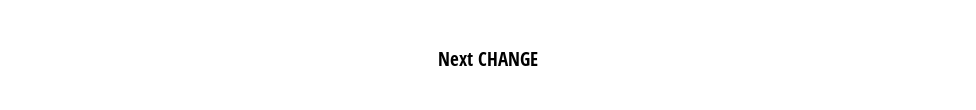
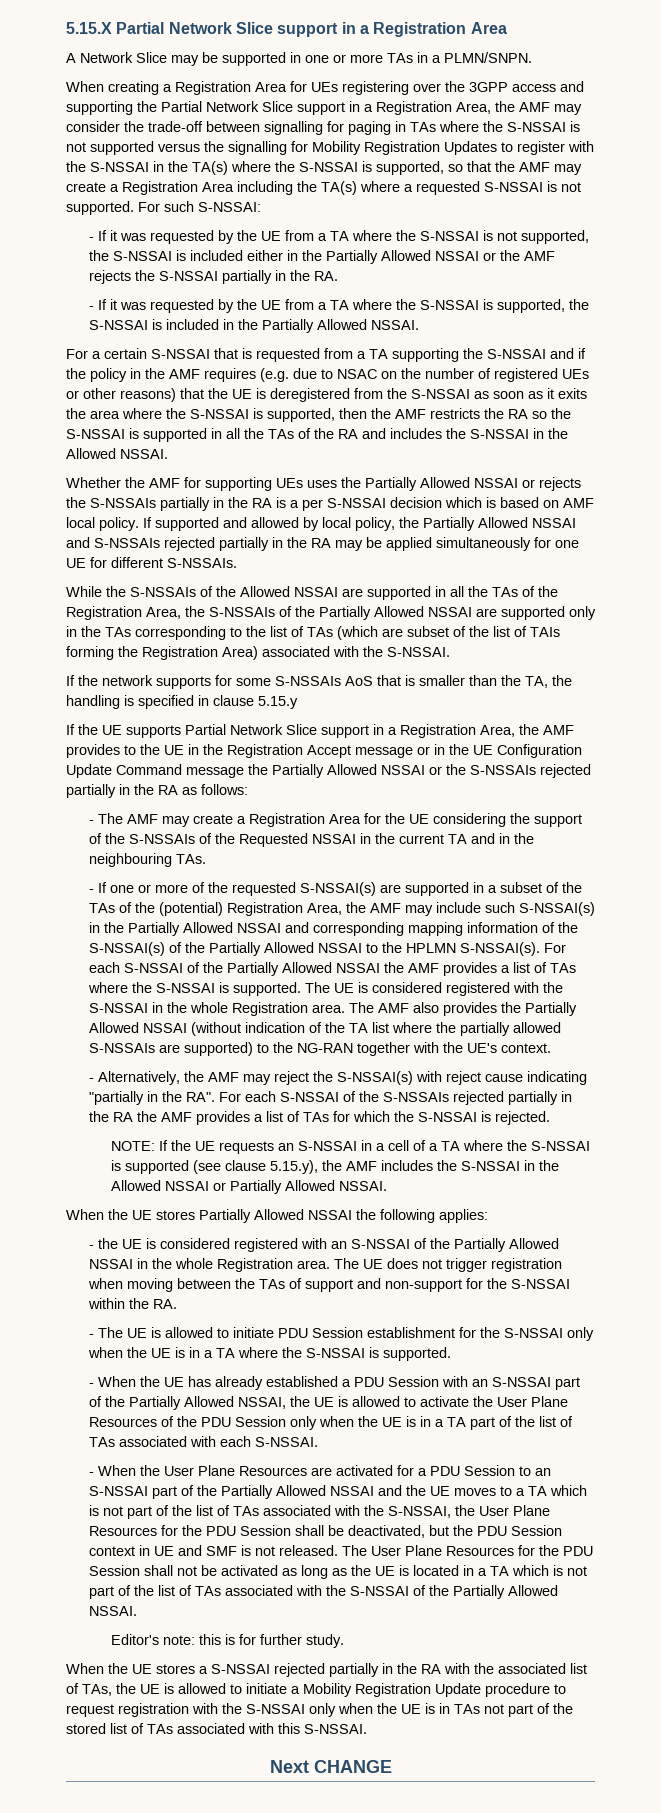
+ 5.15.X Partial Network Slice support in a Registration Area
+ A Network Slice may be supported in one or more TAs in a PLMN/SNPN.
+ When creating a Registration Area for UEs registering over the 3GPP access and supporting the Partial Network Slice support in a Registration Area, the AMF may consider the trade-off between signalling for paging in TAs where the S-NSSAI is not supported versus the signalling for Mobility Registration Updates to register with the S-NSSAI in the TA(s) where the S-NSSAI is supported, so that the AMF may create a Registration Area including the TA(s) where a requested S-NSSAI is not supported. For such S-NSSAI:
+ - If it was requested by the UE from a TA where the S-NSSAI is not supported, the S-NSSAI is included either in the Partially Allowed NSSAI or the AMF rejects the S-NSSAI partially in the RA.
+ - If it was requested by the UE from a TA where the S-NSSAI is supported, the S-NSSAI is included in the Partially Allowed NSSAI.
+ For a certain S-NSSAI that is requested from a TA supporting the S-NSSAI and if the policy in the AMF requires (e.g. due to NSAC on the number of registered UEs or other reasons) that the UE is deregistered from the S-NSSAI as soon as it exits the area where the S-NSSAI is supported, then the AMF restricts the RA so the S-NSSAI is supported in all the TAs of the RA and includes the S-NSSAI in the Allowed NSSAI.
+ Whether the AMF for supporting UEs uses the Partially Allowed NSSAI or rejects the S-NSSAIs partially in the RA is a per S-NSSAI decision which is based on AMF local policy. If supported and allowed by local policy, the Partially Allowed NSSAI and S-NSSAIs rejected partially in the RA may be applied simultaneously for one UE for different S-NSSAIs.
+ While the S-NSSAIs of the Allowed NSSAI are supported in all the TAs of the Registration Area, the S-NSSAIs of the Partially Allowed NSSAI are supported only in the TAs corresponding to the list of TAs (which are subset of the list of TAIs forming the Registration Area) associated with the S-NSSAI.
+ If the network supports for some S-NSSAIs AoS that is smaller than the TA, the handling is specified in clause 5.15.y
+ If the UE supports Partial Network Slice support in a Registration Area, the AMF provides to the UE in the Registration Accept message or in the UE Configuration Update Command message the Partially Allowed NSSAI or the S-NSSAIs rejected partially in the RA as follows:
+ - The AMF may create a Registration Area for the UE considering the support of the S-NSSAIs of the Requested NSSAI in the current TA and in the neighbouring TAs.
+ - If one or more of the requested S-NSSAI(s) are supported in a subset of the TAs of the (potential) Registration Area, the AMF may include such S-NSSAI(s) in the Partially Allowed NSSAI and corresponding mapping information of the S-NSSAI(s) of the Partially Allowed NSSAI to the HPLMN S-NSSAI(s). For each S-NSSAI of the Partially Allowed NSSAI the AMF provides a list of TAs where the S-NSSAI is supported. The UE is considered registered with the S-NSSAI in the whole Registration area. The AMF also provides the Partially Allowed NSSAI (without indication of the TA list where the partially allowed S-NSSAIs are supported) to the NG-RAN together with the UE's context.
+ - Alternatively, the AMF may reject the S-NSSAI(s) with reject cause indicating "partially in the RA". For each S-NSSAI of the S-NSSAIs rejected partially in the RA the AMF provides a list of TAs for which the S-NSSAI is rejected.
+ NOTE: If the UE requests an S-NSSAI in a cell of a TA where the S-NSSAI is supported (see clause 5.15.y), the AMF includes the S-NSSAI in the Allowed NSSAI or Partially Allowed NSSAI.
+ When the UE stores Partially Allowed NSSAI the following applies:
+ - the UE is considered registered with an S-NSSAI of the Partially Allowed NSSAI in the whole Registration area. The UE does not trigger registration when moving between the TAs of support and non-support for the S-NSSAI within the RA.
+ - The UE is allowed to initiate PDU Session establishment for the S-NSSAI only when the UE is in a TA where the S-NSSAI is supported.
+ - When the UE has already established a PDU Session with an S-NSSAI part of the Partially Allowed NSSAI, the UE is allowed to activate the User Plane Resources of the PDU Session only when the UE is in a TA part of the list of TAs associated with each S-NSSAI.
+ - When the User Plane Resources are activated for a PDU Session to an S-NSSAI part of the Partially Allowed NSSAI and the UE moves to a TA which is not part of the list of TAs associated with the S-NSSAI, the User Plane Resources for the PDU Session shall be deactivated, but the PDU Session context in UE and SMF is not released. The User Plane Resources for the PDU Session shall not be activated as long as the UE is located in a TA which is not part of the list of TAs associated with the S-NSSAI of the Partially Allowed NSSAI.
+ Editor's note: this is for further study.
+ When the UE stores a S-NSSAI rejected partially in the RA with the associated list of TAs, the UE is allowed to initiate a Mobility Registration Update procedure to request registration with the S-NSSAI only when the UE is in TAs not part of the stored list of TAs associated with this S-NSSAI.

